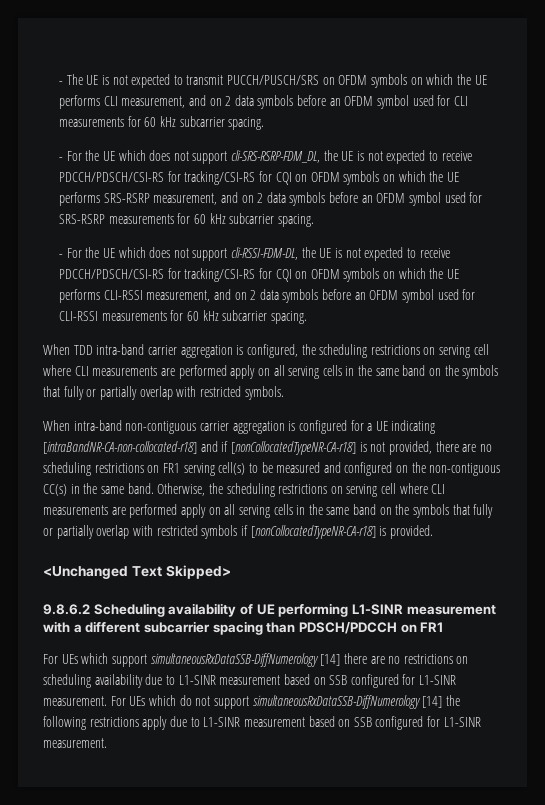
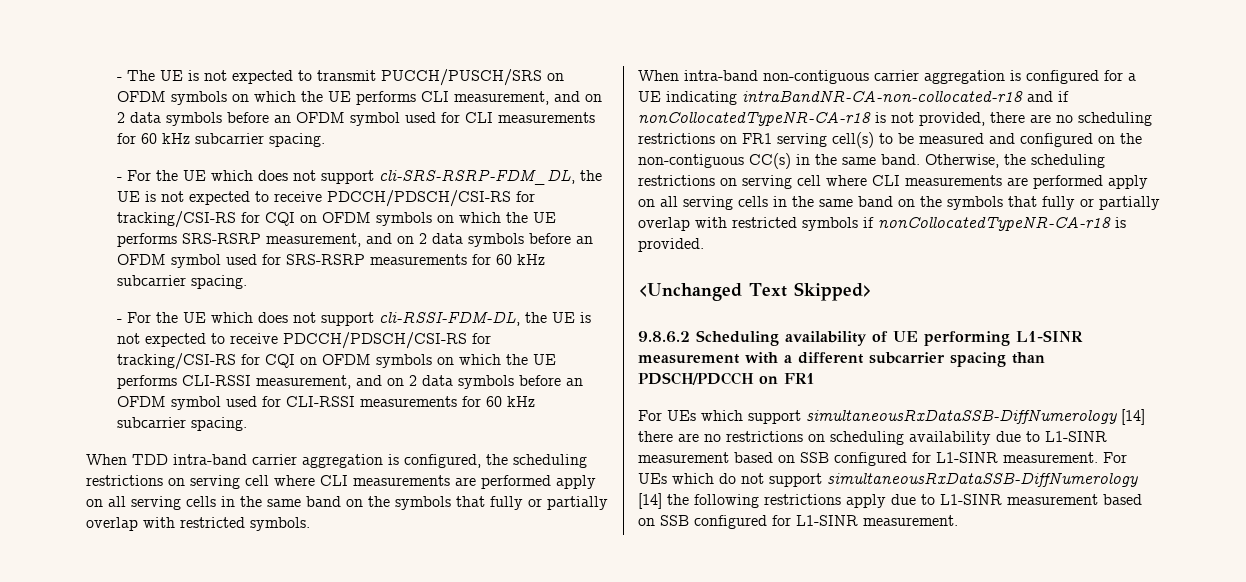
- When intra-band non-contiguous carrier aggregation is configured for a UE indicating [intraBandNR-CA-non-collocated-r18] and if [nonCollocatedTypeNR-CA-r18] is not provided, there are no scheduling restrictions on FR1 serving cell(s) to be measured and configured on the non-contiguous CC(s) in the same band.
+ When intra-band non-contiguous carrier aggregation is configured for a UE indicating intraBandNR-CA-non-collocated-r18 and if nonCollocatedTypeNR-CA-r18 is not provided, there are no scheduling restrictions on FR1 serving cell(s) to be measured and configured on the non-contiguous CC(s) in the same band.
- Otherwise, the scheduling restrictions on serving cell where CLI measurements are performed apply on all serving cells in the same band on the symbols that fully or partially overlap with restricted symbols if [nonCollocatedTypeNR-CA-r18] is provided.
+ Otherwise, the scheduling restrictions on serving cell where CLI measurements are performed apply on all serving cells in the same band on the symbols that fully or partially overlap with restricted symbols if nonCollocatedTypeNR-CA-r18 is provided.

